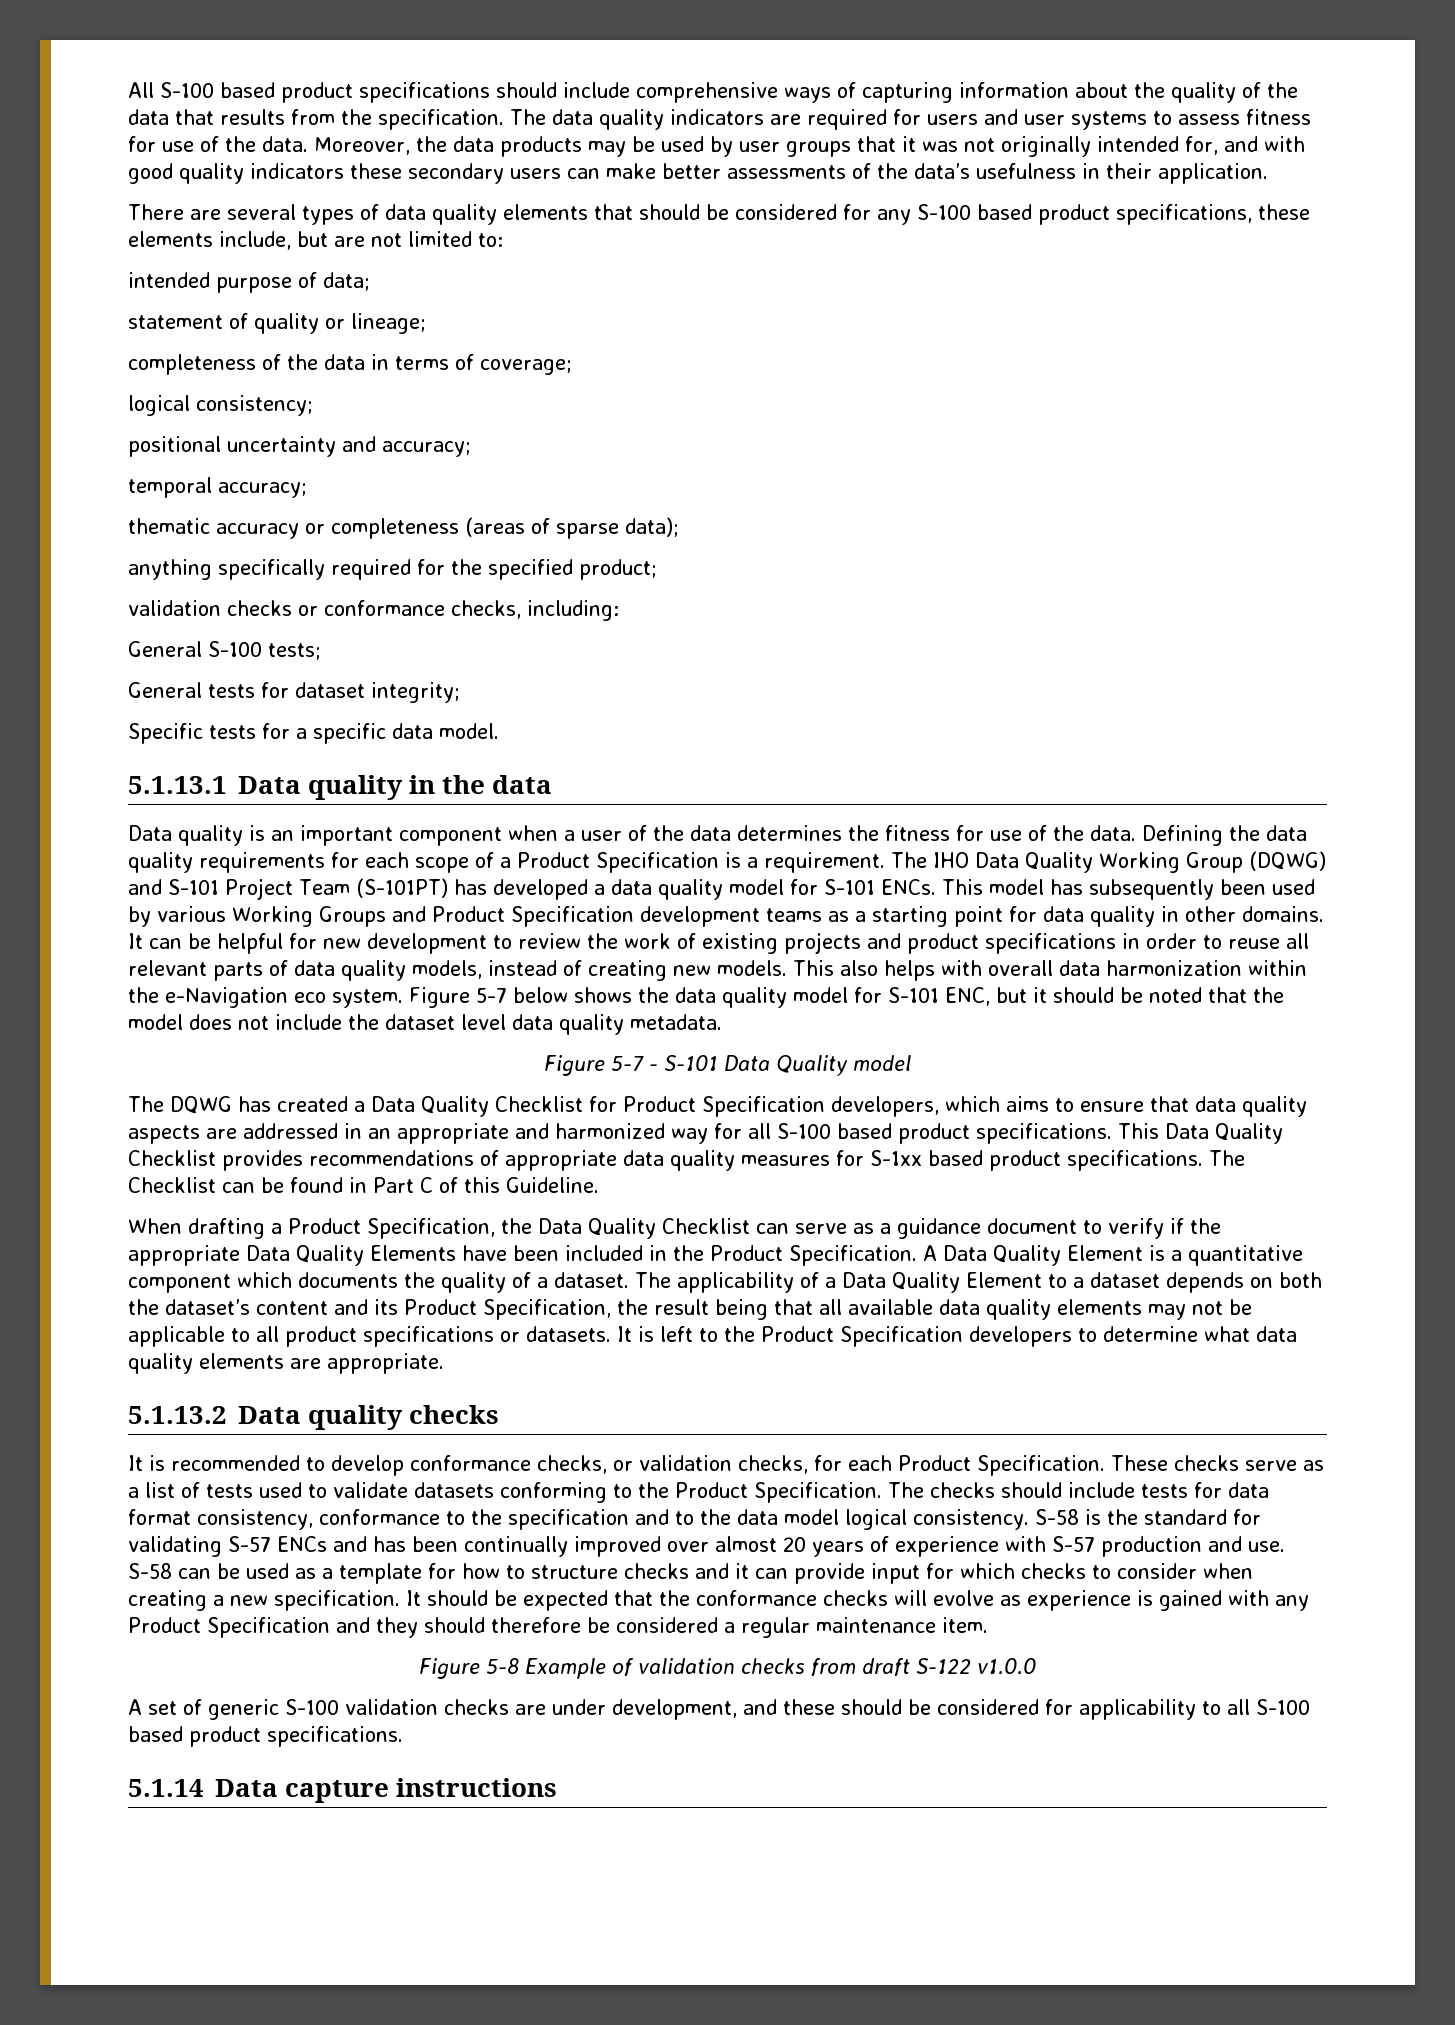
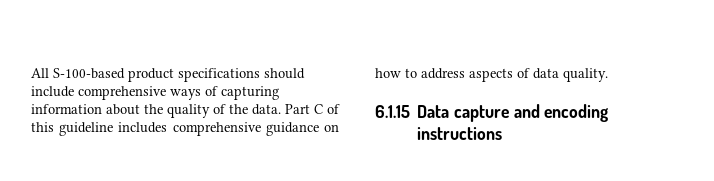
- All S-100 based product specifications should include comprehensive ways of capturing information about the quality of the data that results from the specification. The data quality indicators are required for users and user systems to assess fitness for use of the data. Moreover, the data products may be used by user groups that it was not originally intended for, and with good quality indicators these secondary users can make better assessments of the data’s usefulness in their application.
- There are several types of data quality elements that should be considered for any S-100 based product specifications, these elements include, but are not limited to:
- intended purpose of data;
- statement of quality or lineage;
- completeness of the data in terms of coverage;
- logical consistency;
- positional uncertainty and accuracy;
- temporal accuracy;
- thematic accuracy or completeness (areas of sparse data);
- anything specifically required for the specified product;
- validation checks or conformance checks, including:
- General S-100 tests;
- General tests for dataset integrity;
- Specific tests for a specific data model.
- 5.1.13.1 Data quality in the data
- Data quality is an important component when a user of the data determines the fitness for use of the data. Defining the data quality requirements for each scope of a Product Specification is a requirement. The IHO Data Quality Working Group (DQWG) and S-101 Project Team (S-101PT) has developed a data quality model for S-101 ENCs. This model has subsequently been used by various Working Groups and Product Specification development teams as a starting point for data quality in other domains. It can be helpful for new development to review the work of existing projects and product specifications in order to reuse all relevant parts of data quality models, instead of creating new models. This also helps with overall data harmonization within the e-Navigation eco system. Figure 5-7 below shows the data quality model for S-101 ENC, but it should be noted that the model does not include the dataset level data quality metadata.
- Figure 5-7 - S-101 Data Quality model
- The DQWG has created a Data Quality Checklist for Product Specification developers, which aims to ensure that data quality aspects are addressed in an appropriate and harmonized way for all S-100 based product specifications. This Data Quality Checklist provides recommendations of appropriate data quality measures for S-1xx based product specifications. The Checklist can be found in Part C of this Guideline.
- When drafting a Product Specification, the Data Quality Checklist can serve as a guidance document to verify if the appropriate Data Quality Elements have been included in the Product Specification. A Data Quality Element is a quantitative component which documents the quality of a dataset. The applicability of a Data Quality Element to a dataset depends on both the dataset’s content and its Product Specification, the result being that all available data quality elements may not be applicable to all product specifications or datasets. It is left to the Product Specification developers to determine what data quality elements are appropriate.
- 5.1.13.2 Data quality checks
- It is recommended to develop conformance checks, or validation checks, for each Product Specification. These checks serve as a list of tests used to validate datasets conforming to the Product Specification. The checks should include tests for data format consistency, conformance to the specification and to the data model logical consistency. S-58 is the standard for validating S-57 ENCs and has been continually improved over almost 20 years of experience with S-57 production and use. S-58 can be used as a template for how to structure checks and it can provide input for which checks to consider when creating a new specification. It should be expected that the conformance checks will evolve as experience is gained with any Product Specification and they should therefore be considered a regular maintenance item.
- Figure 5-8 Example of validation checks from draft S-122 v1.0.0
- A set of generic S-100 validation checks are under development, and these should be considered for applicability to all S-100 based product specifications.
- 5.1.14 Data capture instructions
+ All S-100-based product specifications should include comprehensive ways of capturing information about the quality of the data. Part C of this guideline includes comprehensive guidance on how to address aspects of data quality.
+ 6.1.15 Data capture and encoding instructions

